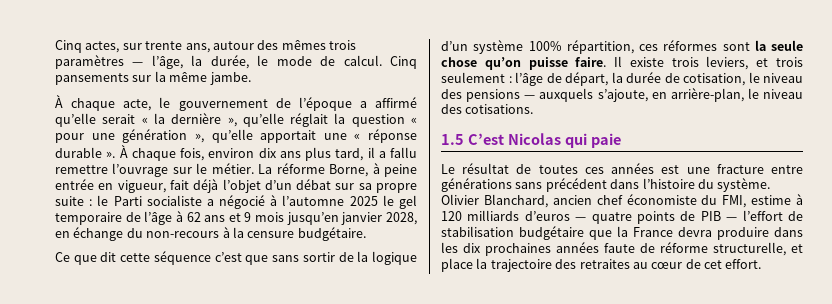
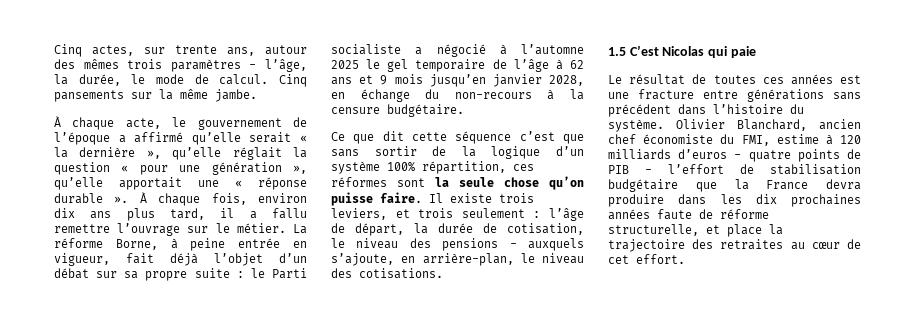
- Cinq actes, sur trente ans, autour des mêmes trois paramètres — l’âge, la durée, le mode de calcul.
+ Cinq actes, sur trente ans, autour des mêmes trois paramètres - l’âge, la durée, le mode de calcul.
- Il existe trois leviers, et trois seulement : l’âge de départ, la durée de cotisation, le niveau des pensions — auxquels s’ajoute, en arrière-plan, le niveau des cotisations.
+ Il existe trois leviers, et trois seulement : l’âge de départ, la durée de cotisation, le niveau des pensions - auxquels s’ajoute, en arrière-plan, le niveau des cotisations.
- Olivier Blanchard, ancien chef économiste du FMI, estime à 120 milliards d’euros — quatre points de PIB — l’effort de stabilisation budgétaire que la France devra produire dans les dix prochaines années faute de réforme structurelle, et place la trajectoire des retraites au cœur de cet effort.
+ Olivier Blanchard, ancien chef économiste du FMI, estime à 120 milliards d’euros - quatre points de PIB - l’effort de stabilisation budgétaire que la France devra produire dans les dix prochaines années faute de réforme structurelle, et place la trajectoire des retraites au cœur de cet effort.

